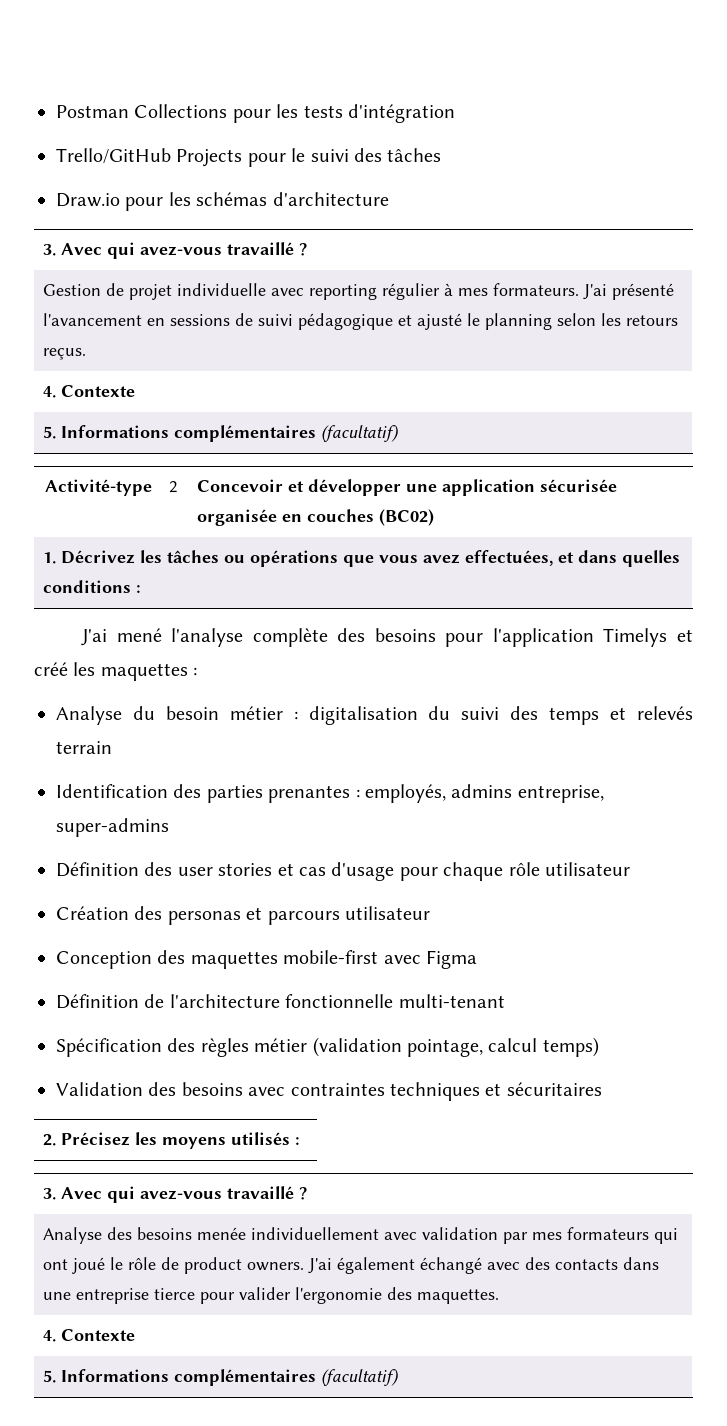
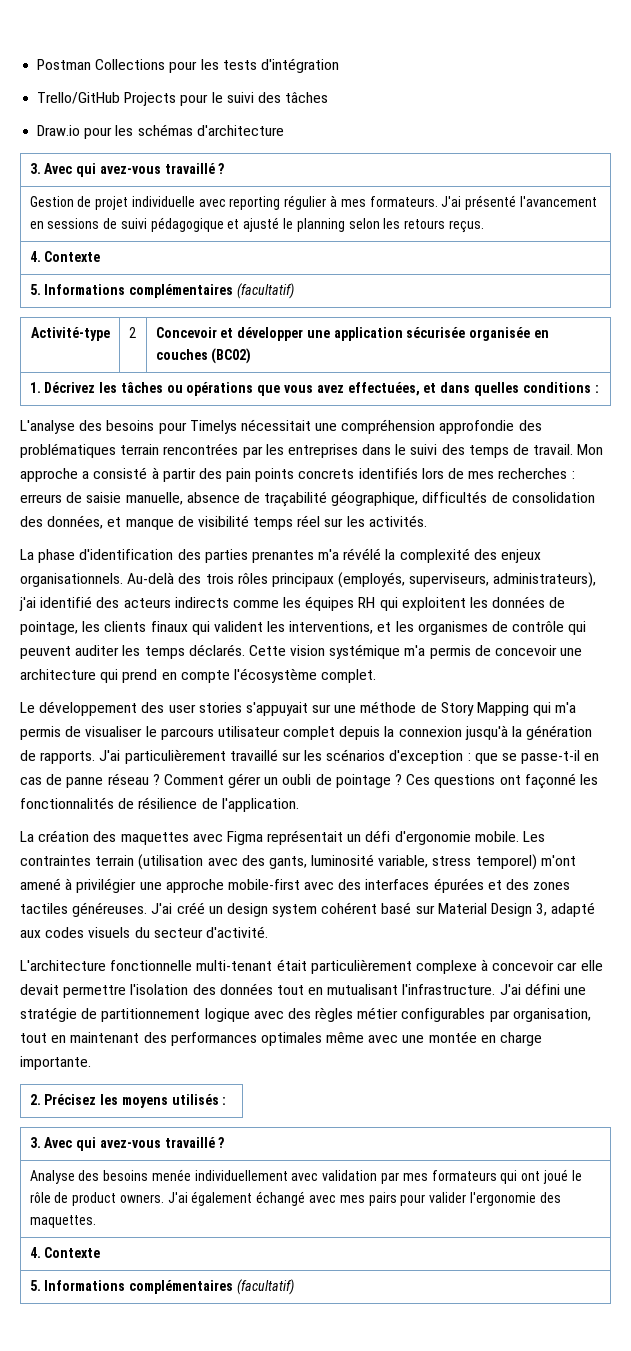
- J'ai mené l'analyse complète des besoins pour l'application Timelys et créé les maquettes :
- Analyse du besoin métier : digitalisation du suivi des temps et relevés terrain
- Identification des parties prenantes : employés, admins entreprise, super-admins
- Définition des user stories et cas d'usage pour chaque rôle utilisateur
- Création des personas et parcours utilisateur
- Conception des maquettes mobile-first avec Figma
- Définition de l'architecture fonctionnelle multi-tenant
- Spécification des règles métier (validation pointage, calcul temps)
- Validation des besoins avec contraintes techniques et sécuritaires
+ L'analyse des besoins pour Timelys nécessitait une compréhension approfondie des problématiques terrain rencontrées par les entreprises dans le suivi des temps de travail. Mon approche a consisté à partir des pain points concrets identifiés lors de mes recherches : erreurs de saisie manuelle, absence de traçabilité géographique, difficultés de consolidation des données, et manque de visibilité temps réel sur les activités.
+ La phase d'identification des parties prenantes m'a révélé la complexité des enjeux organisationnels. Au-delà des trois rôles principaux (employés, superviseurs, administrateurs), j'ai identifié des acteurs indirects comme les équipes RH qui exploitent les données de pointage, les clients finaux qui valident les interventions, et les organismes de contrôle qui peuvent auditer les temps déclarés. Cette vision systémique m'a permis de concevoir une architecture qui prend en compte l'écosystème complet.
+ Le développement des user stories s'appuyait sur une méthode de Story Mapping qui m'a permis de visualiser le parcours utilisateur complet depuis la connexion jusqu'à la génération de rapports. J'ai particulièrement travaillé sur les scénarios d'exception : que se passe-t-il en cas de panne réseau ? Comment gérer un oubli de pointage ? Ces questions ont façonné les fonctionnalités de résilience de l'application.
+ La création des maquettes avec Figma représentait un défi d'ergonomie mobile. Les contraintes terrain (utilisation avec des gants, luminosité variable, stress temporel) m'ont amené à privilégier une approche mobile-first avec des interfaces épurées et des zones tactiles généreuses. J'ai créé un design system cohérent basé sur Material Design 3, adapté aux codes visuels du secteur d'activité.
+ L'architecture fonctionnelle multi-tenant était particulièrement complexe à concevoir car elle devait permettre l'isolation des données tout en mutualisant l'infrastructure. J'ai défini une stratégie de partitionnement logique avec des règles métier configurables par organisation, tout en maintenant des performances optimales même avec une montée en charge importante.
- Analyse des besoins menée individuellement avec validation par mes formateurs qui ont joué le rôle de product owners. J'ai également échangé avec des contacts dans une entreprise tierce pour valider l'ergonomie des maquettes.
+ Analyse des besoins menée individuellement avec validation par mes formateurs qui ont joué le rôle de product owners. J'ai également échangé avec mes pairs pour valider l'ergonomie des maquettes.

